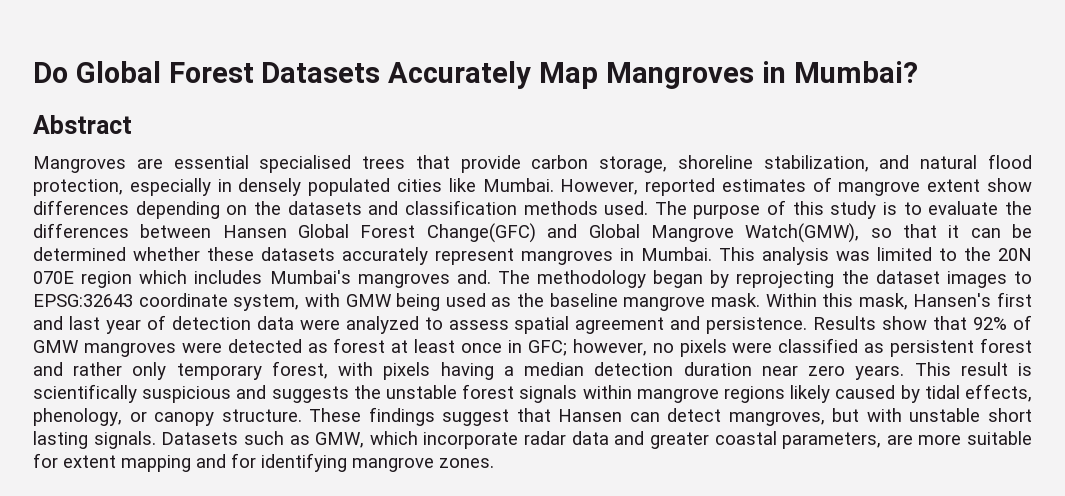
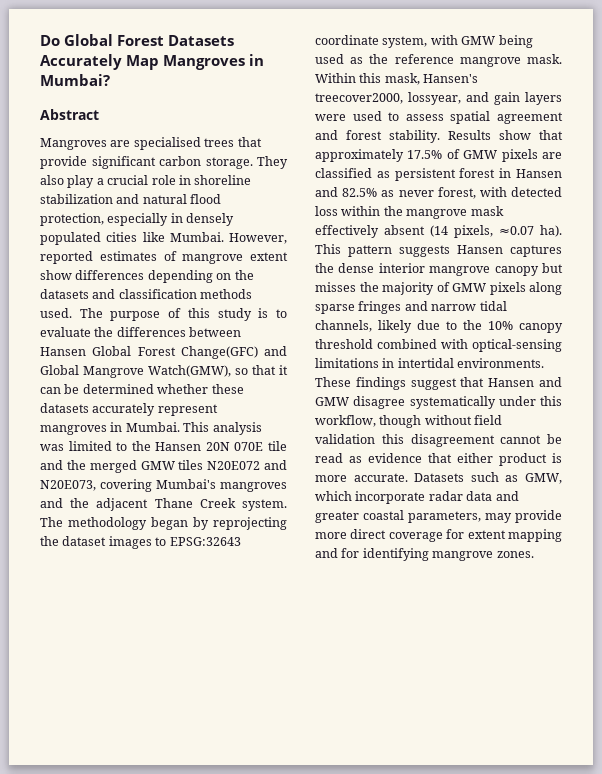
- Mangroves are essential specialised trees that provide carbon storage, shoreline stabilization, and natural flood protection, especially in densely populated cities like Mumbai.
+ Mangroves are specialised trees that provide significant carbon storage. They also play a crucial role in shoreline stabilization and natural flood protection, especially in densely populated cities like Mumbai.
- This analysis was limited to the 20N 070E region which includes Mumbai's mangroves and.
+ This analysis was limited to the Hansen 20N 070E tile and the merged GMW tiles N20E072 and N20E073, covering Mumbai's mangroves and the adjacent Thane Creek system.
- The methodology began by reprojecting the dataset images to EPSG:32643 coordinate system, with GMW being used as the baseline mangrove mask.
+ The methodology began by reprojecting the dataset images to EPSG:32643 coordinate system, with GMW being used as the reference mangrove mask.
- Within this mask, Hansen's first and last year of detection data were analyzed to assess spatial agreement and persistence.
+ Within this mask, Hansen's treecover2000, lossyear, and gain layers were used to assess spatial agreement and forest stability.
- Results show that 92% of GMW mangroves were detected as forest at least once in GFC; however, no pixels were classified as persistent forest and rather only temporary forest, with pixels having a median detection duration near zero years. This result is scientifically suspicious and suggests the unstable forest signals within mangrove regions likely caused by tidal effects, phenology, or canopy structure.
+ Results show that approximately 17.5% of GMW pixels are classified as persistent forest in Hansen and 82.5% as never forest, with detected loss within the mangrove mask effectively absent (14 pixels, ≈0.07 ha). This pattern suggests Hansen captures the dense interior mangrove canopy but misses the majority of GMW pixels along sparse fringes and narrow tidal channels, likely due to the 10% canopy threshold combined with optical-sensing limitations in intertidal environments.
- These findings suggest that Hansen can detect mangroves, but with unstable short lasting signals.
+ These findings suggest that Hansen and GMW disagree systematically under this workflow, though without field validation this disagreement cannot be read as evidence that either product is more accurate.
- Datasets such as GMW, which incorporate radar data and greater coastal parameters, are more suitable for extent mapping and for identifying mangrove zones.
+ Datasets such as GMW, which incorporate radar data and greater coastal parameters, may provide more direct coverage for extent mapping and for identifying mangrove zones.

